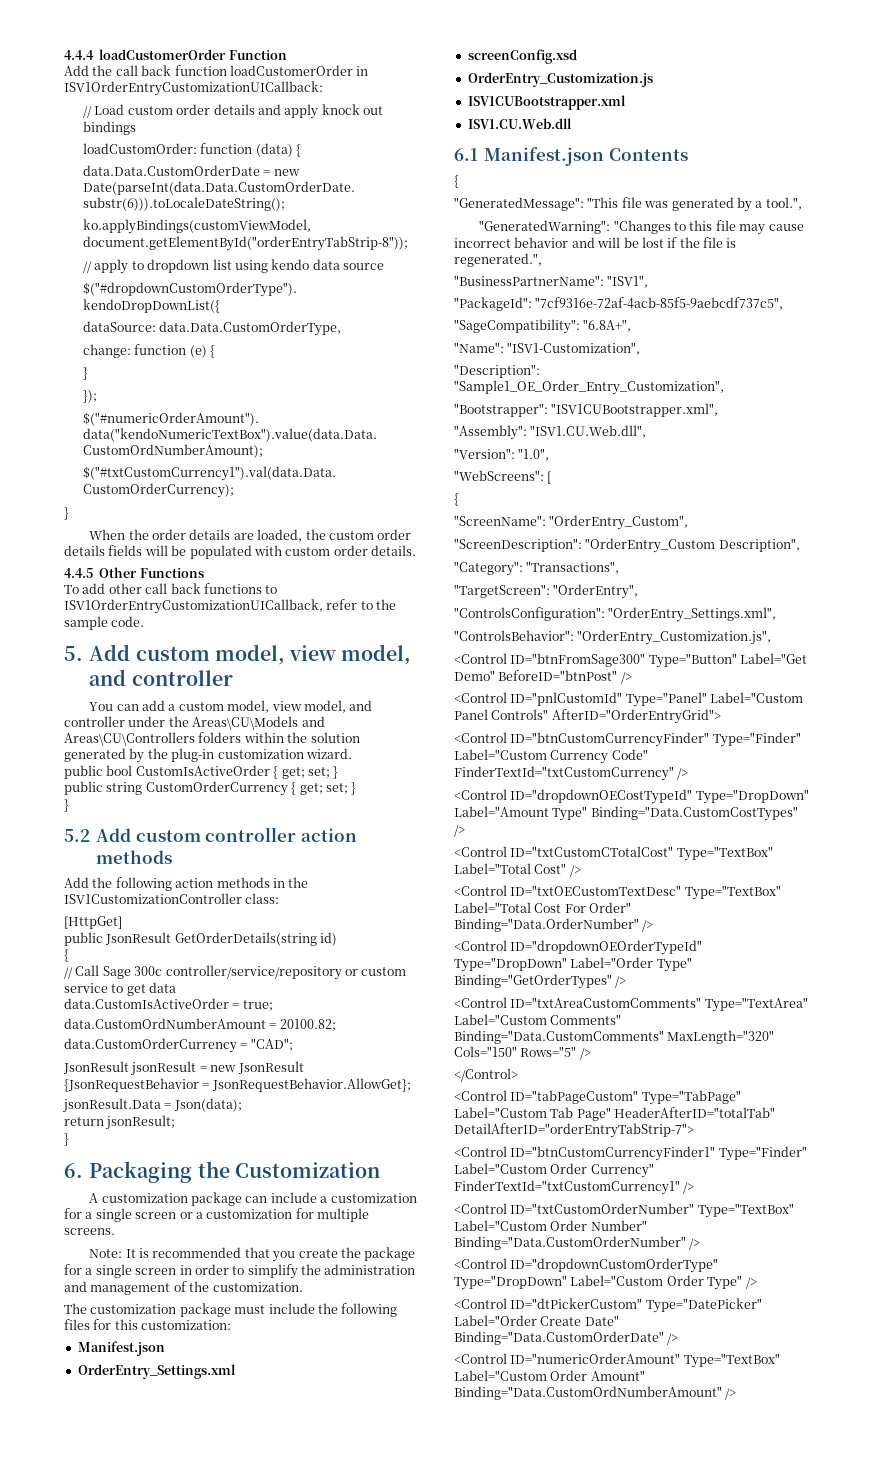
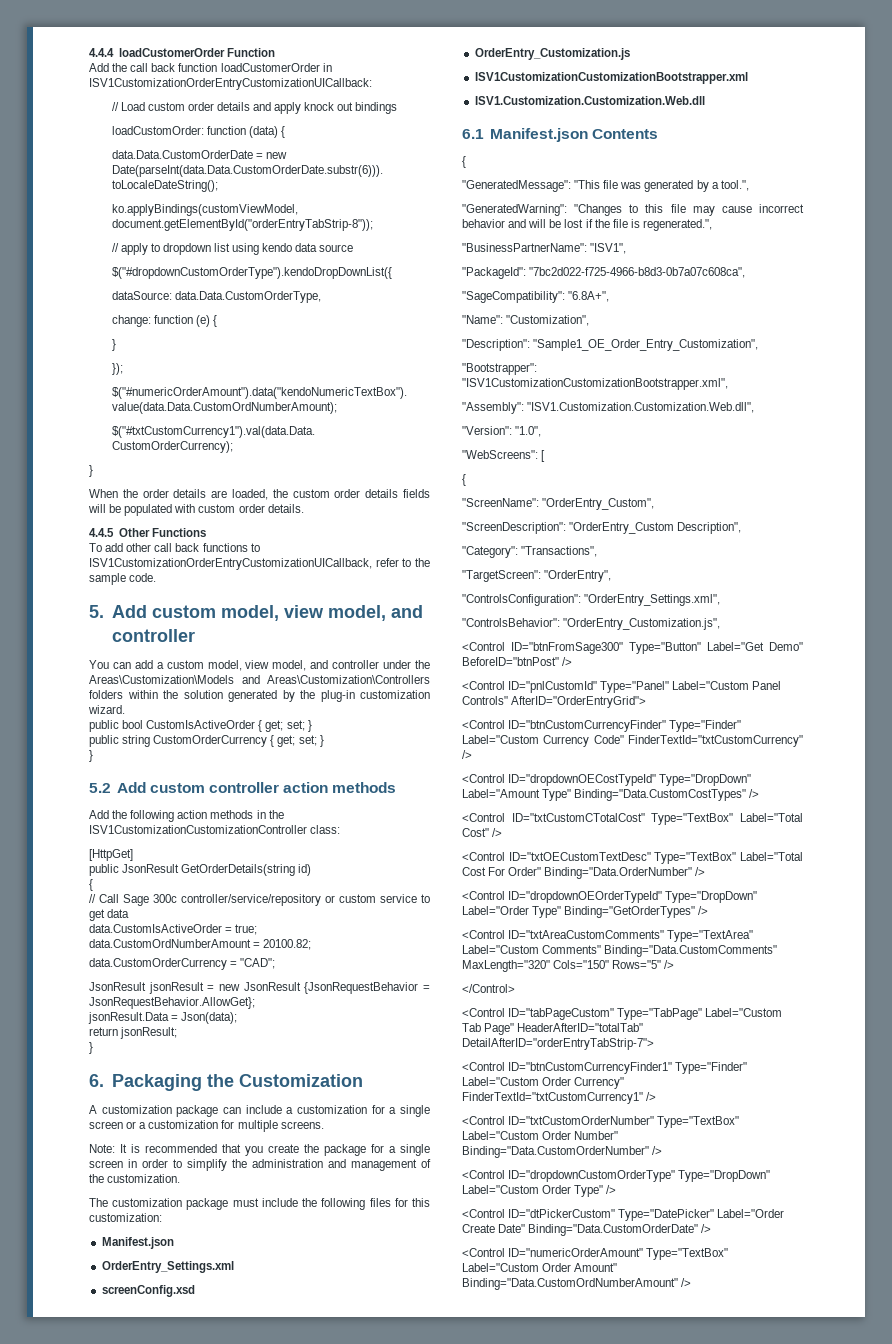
- Add the call back function loadCustomerOrder in ISV1OrderEntryCustomizationUICallback:
+ Add the call back function loadCustomerOrder in ISV1CustomizationOrderEntryCustomizationUICallback:
- To add other call back functions to ISV1OrderEntryCustomizationUICallback, refer to the sample code.
+ To add other call back functions to ISV1CustomizationOrderEntryCustomizationUICallback, refer to the sample code.
- You can add a custom model, view model, and controller under the Areas\CU\Models and Areas\CU\Controllers folders within the solution generated by the plug-in customization wizard.
+ You can add a custom model, view model, and controller under the Areas\Customization\Models and Areas\Customization\Controllers folders within the solution generated by the plug-in customization wizard.
- Add the following action methods in the ISV1CustomizationController class:
+ Add the following action methods in the ISV1CustomizationCustomizationController class:
- ISV1CUBootstrapper.xml
- ISV1.CU.Web.dll
+ ISV1CustomizationCustomizationBootstrapper.xml
+ ISV1.Customization.Customization.Web.dll
- "PackageId": "7cf9316e-72af-4acb-85f5-9aebcdf737c5",
+ "PackageId": "7bc2d022-f725-4966-b8d3-0b7a07c608ca",
- "Name": "ISV1-Customization",
+ "Name": "Customization",
- "Bootstrapper": "ISV1CUBootstrapper.xml",
+ "Bootstrapper": "ISV1CustomizationCustomizationBootstrapper.xml",
- "Assembly": "ISV1.CU.Web.dll",
+ "Assembly": "ISV1.Customization.Customization.Web.dll",

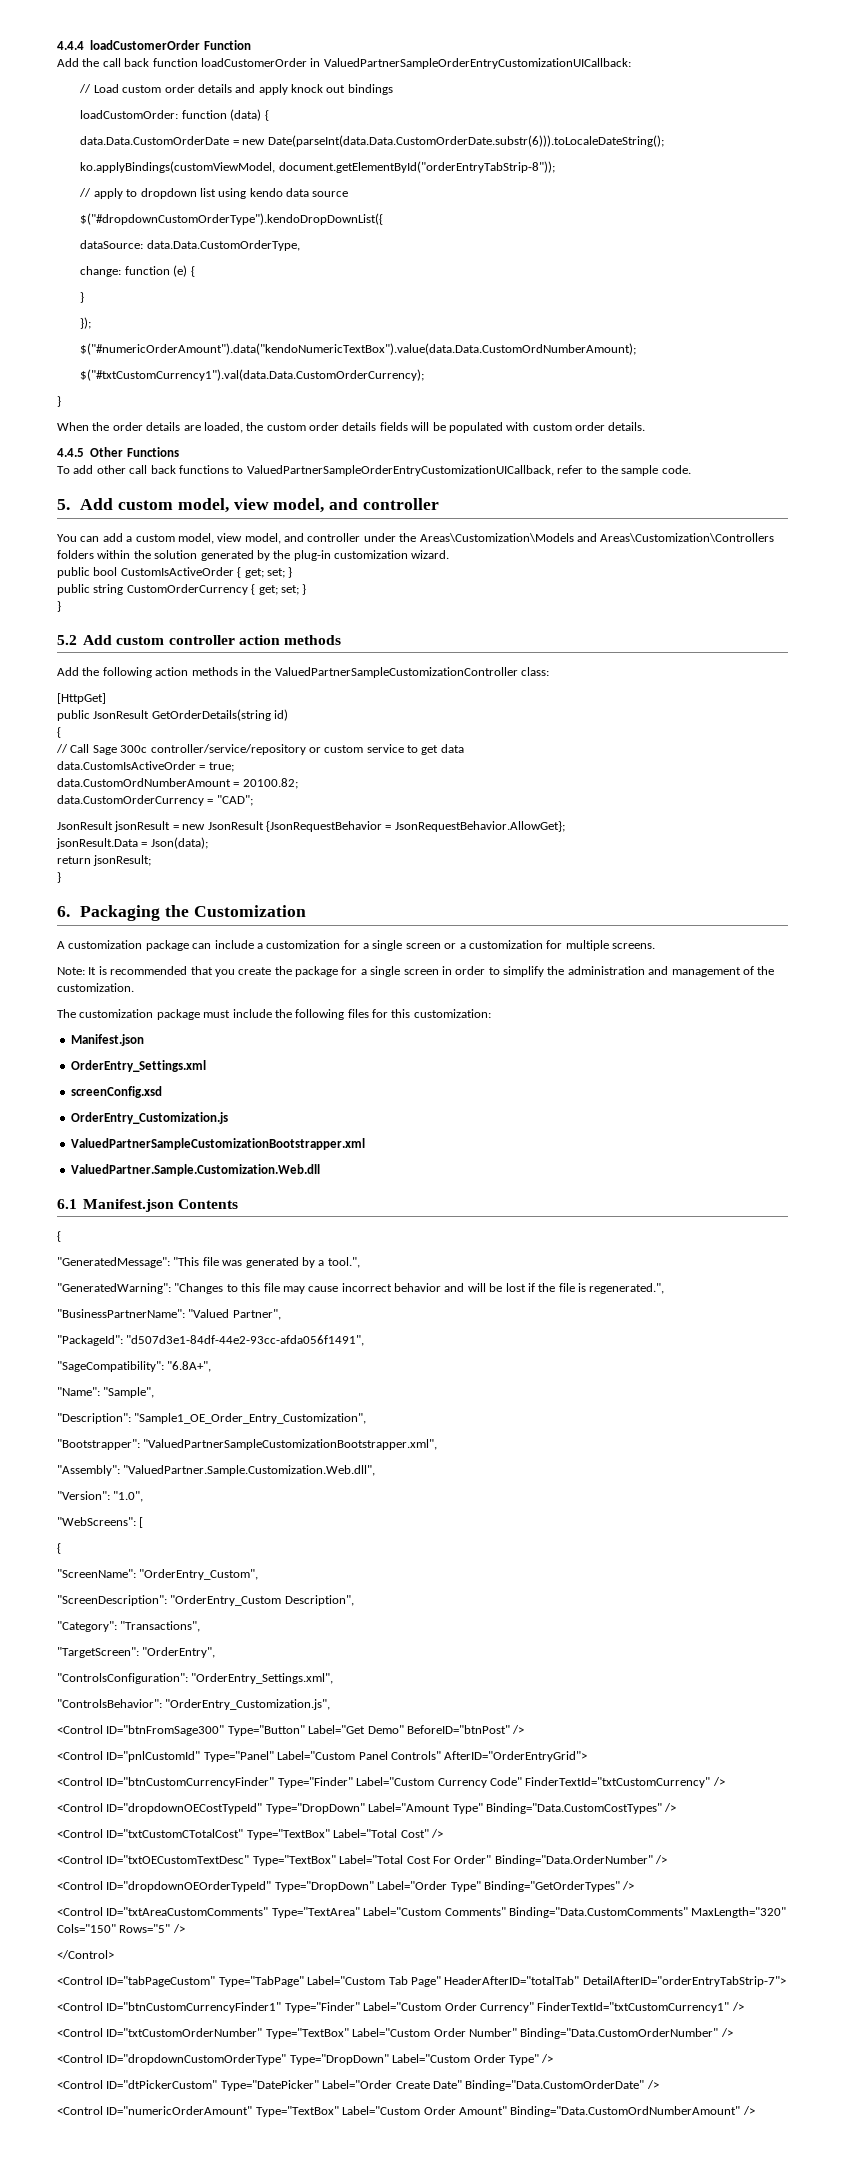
- Add the call back function loadCustomerOrder in ISV1CustomizationOrderEntryCustomizationUICallback:
+ Add the call back function loadCustomerOrder in ValuedPartnerSampleOrderEntryCustomizationUICallback:
- To add other call back functions to ISV1CustomizationOrderEntryCustomizationUICallback, refer to the sample code.
+ To add other call back functions to ValuedPartnerSampleOrderEntryCustomizationUICallback, refer to the sample code.
- Add the following action methods in the ISV1CustomizationCustomizationController class:
+ Add the following action methods in the ValuedPartnerSampleCustomizationController class:
- ISV1CustomizationCustomizationBootstrapper.xml
- ISV1.Customization.Customization.Web.dll
+ ValuedPartnerSampleCustomizationBootstrapper.xml
+ ValuedPartner.Sample.Customization.Web.dll
- "BusinessPartnerName": "ISV1",
+ "BusinessPartnerName": "Valued Partner",
- "PackageId": "7bc2d022-f725-4966-b8d3-0b7a07c608ca",
+ "PackageId": "d507d3e1-84df-44e2-93cc-afda056f1491",
- "Name": "Customization",
+ "Name": "Sample",
- "Bootstrapper": "ISV1CustomizationCustomizationBootstrapper.xml",
+ "Bootstrapper": "ValuedPartnerSampleCustomizationBootstrapper.xml",
- "Assembly": "ISV1.Customization.Customization.Web.dll",
+ "Assembly": "ValuedPartner.Sample.Customization.Web.dll",

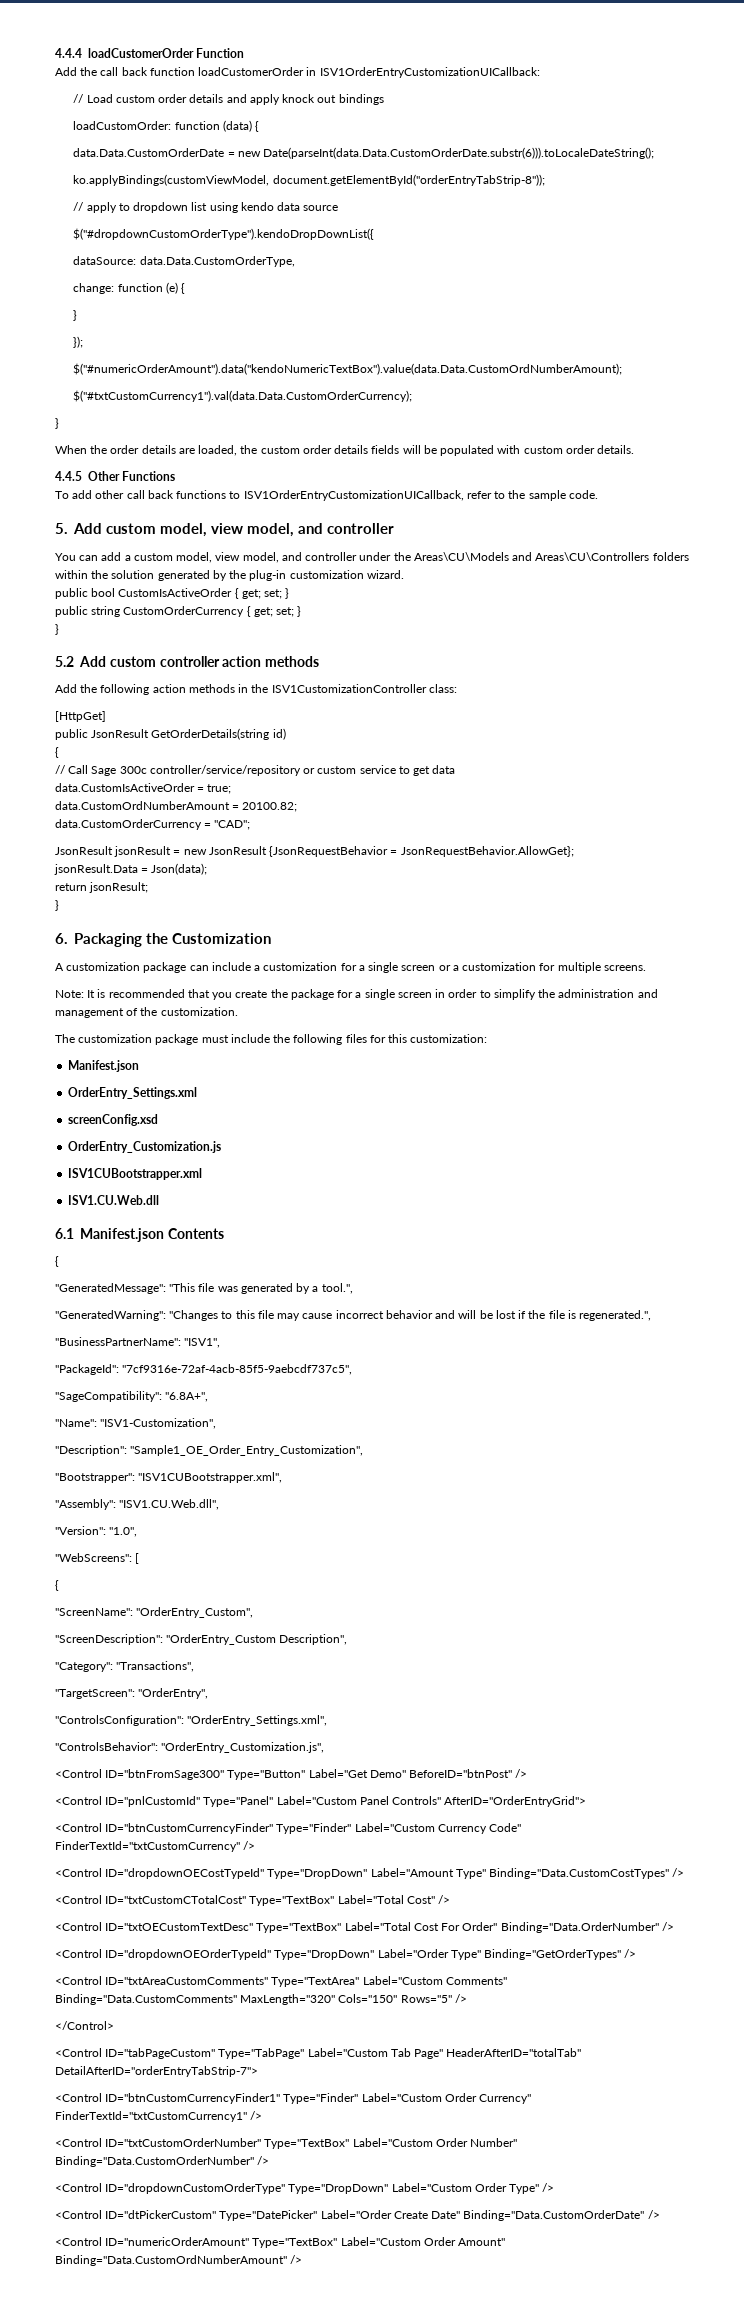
- Add the call back function loadCustomerOrder in ValuedPartnerSampleOrderEntryCustomizationUICallback:
+ Add the call back function loadCustomerOrder in ISV1OrderEntryCustomizationUICallback:
- To add other call back functions to ValuedPartnerSampleOrderEntryCustomizationUICallback, refer to the sample code.
+ To add other call back functions to ISV1OrderEntryCustomizationUICallback, refer to the sample code.
- You can add a custom model, view model, and controller under the Areas\Customization\Models and Areas\Customization\Controllers folders within the solution generated by the plug-in customization wizard.
+ You can add a custom model, view model, and controller under the Areas\CU\Models and Areas\CU\Controllers folders within the solution generated by the plug-in customization wizard.
- Add the following action methods in the ValuedPartnerSampleCustomizationController class:
+ Add the following action methods in the ISV1CustomizationController class:
- ValuedPartnerSampleCustomizationBootstrapper.xml
- ValuedPartner.Sample.Customization.Web.dll
+ ISV1CUBootstrapper.xml
+ ISV1.CU.Web.dll
- "BusinessPartnerName": "Valued Partner",
+ "BusinessPartnerName": "ISV1",
- "PackageId": "d507d3e1-84df-44e2-93cc-afda056f1491",
+ "PackageId": "7cf9316e-72af-4acb-85f5-9aebcdf737c5",
- "Name": "Sample",
+ "Name": "ISV1-Customization",
- "Bootstrapper": "ValuedPartnerSampleCustomizationBootstrapper.xml",
+ "Bootstrapper": "ISV1CUBootstrapper.xml",
- "Assembly": "ValuedPartner.Sample.Customization.Web.dll",
+ "Assembly": "ISV1.CU.Web.dll",

